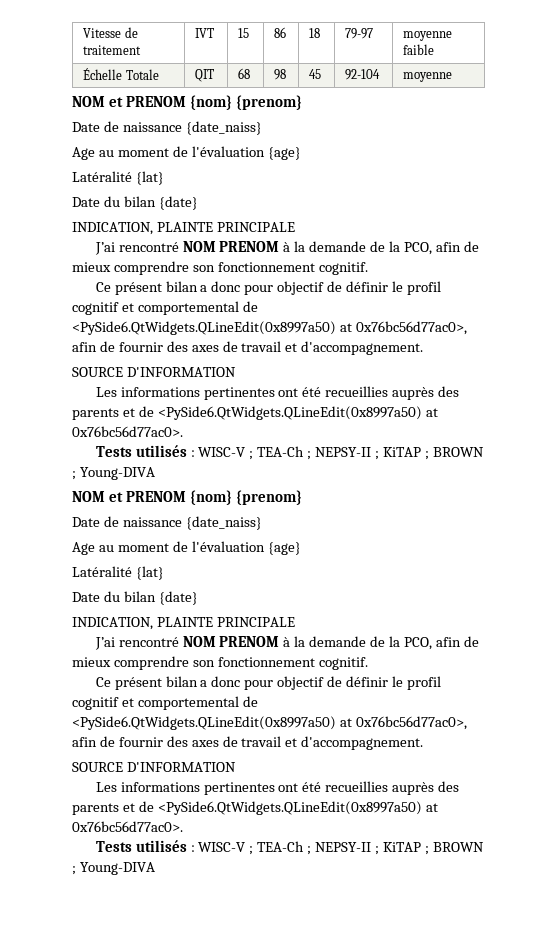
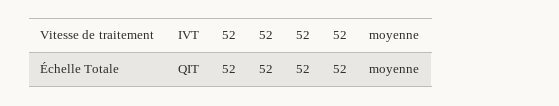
- Vitesse de traitement | IVT | 15 | 86 | 18 | 79-97 | moyenne faible
+ Vitesse de traitement | IVT | 52 | 52 | 52 | 52 | moyenne
- Échelle Totale | QIT | 68 | 98 | 45 | 92-104 | moyenne
- NOM et PRENOM {nom} {prenom}
- Date de naissance {date_naiss}
- Age au moment de l'évaluation {age}
- Latéralité {lat}
- Date du bilan {date}
- INDICATION, PLAINTE PRINCIPALE
- J’ai rencontré NOM PRENOM à la demande de la PCO, afin de mieux comprendre son fonctionnement cognitif.
- Ce présent bilan a donc pour objectif de définir le profil cognitif et comportemental de <PySide6.QtWidgets.QLineEdit(0x8997a50) at 0x76bc56d77ac0>, afin de fournir des axes de travail et d'accompagnement.
- SOURCE D'INFORMATION
- Les informations pertinentes ont été recueillies auprès des parents et de <PySide6.QtWidgets.QLineEdit(0x8997a50) at 0x76bc56d77ac0>.
- Tests utilisés : WISC-V ; TEA-Ch ; NEPSY-II ; KiTAP ; BROWN ; Young-DIVA
- NOM et PRENOM {nom} {prenom}
- Date de naissance {date_naiss}
- Age au moment de l'évaluation {age}
- Latéralité {lat}
- Date du bilan {date}
- INDICATION, PLAINTE PRINCIPALE
- J’ai rencontré NOM PRENOM à la demande de la PCO, afin de mieux comprendre son fonctionnement cognitif.
- Ce présent bilan a donc pour objectif de définir le profil cognitif et comportemental de <PySide6.QtWidgets.QLineEdit(0x8997a50) at 0x76bc56d77ac0>, afin de fournir des axes de travail et d'accompagnement.
- SOURCE D'INFORMATION
- Les informations pertinentes ont été recueillies auprès des parents et de <PySide6.QtWidgets.QLineEdit(0x8997a50) at 0x76bc56d77ac0>.
- Tests utilisés : WISC-V ; TEA-Ch ; NEPSY-II ; KiTAP ; BROWN ; Young-DIVA
+ Échelle Totale | QIT | 52 | 52 | 52 | 52 | moyenne

